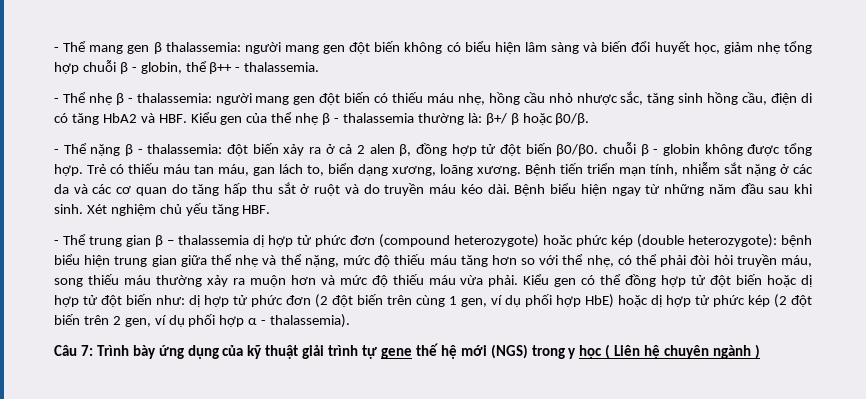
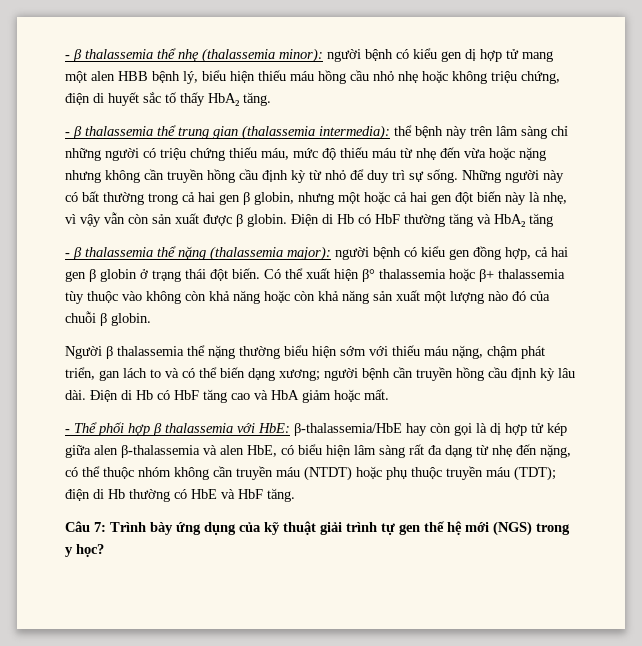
- - Thể mang gen β thalassemia: người mang gen đột biến không có biểu hiện lâm sàng và biến đổi huyết học, giảm nhẹ tổng hợp chuỗi β - globin, thể β++ - thalassemia.
- - Thể nhẹ β - thalassemia: người mang gen đột biến có thiếu máu nhẹ, hồng cầu nhỏ nhược sắc, tăng sinh hồng cầu, điện di có tăng HbA2 và HBF. Kiểu gen của thể nhẹ β - thalassemia thường là: β+/ β hoặc β0/β.
- - Thể nặng β - thalassemia: đột biến xảy ra ở cả 2 alen β, đồng hợp tử đột biến β0/β0. chuỗi β - globin không được tổng hợp. Trẻ có thiếu máu tan máu, gan lách to, biển dạng xương, loãng xương. Bệnh tiến triển mạn tính, nhiễm sắt nặng ở các da và các cơ quan do tăng hấp thu sắt ở ruột và do truyền máu kéo dài. Bệnh biểu hiện ngay từ những năm đầu sau khi sinh. Xét nghiệm chủ yếu tăng HBF.
- - Thể trung gian β – thalassemia dị hợp tử phức đơn (compound heterozygote) hoăc phức kép (double heterozygote): bệnh biểu hiện trung gian giữa thể nhẹ và thể nặng, mức độ thiếu máu tăng hơn so với thể nhẹ, có thể phải đòi hỏi truyền máu, song thiếu máu thường xảy ra muộn hơn và mức độ thiếu máu vừa phải. Kiểu gen có thể đồng hợp tử đột biến hoặc dị hợp tử đột biến như: dị hợp tử phức đơn (2 đột biến trên cùng 1 gen, ví dụ phối hợp HbE) hoặc dị hợp tử phức kép (2 đột biến trên 2 gen, ví dụ phối hợp α - thalassemia).
+ - β thalassemia thể nhẹ (thalassemia minor): người bệnh có kiểu gen dị hợp tử mang một alen HBB bệnh lý, biểu hiện thiếu máu hồng cầu nhỏ nhẹ hoặc không triệu chứng, điện di huyết sắc tố thấy HbA₂ tăng.
+ - β thalassemia thể trung gian (thalassemia intermedia): thể bệnh này trên lâm sàng chỉ những người có triệu chứng thiếu máu, mức độ thiếu máu từ nhẹ đến vừa hoặc nặng nhưng không cần truyền hồng cầu định kỳ từ nhỏ để duy trì sự sống. Những người này có bất thường trong cả hai gen β globin, nhưng một hoặc cả hai gen đột biến này là nhẹ, vì vậy vẫn còn sản xuất được β globin. Điện di Hb có HbF thường tăng và HbA₂ tăng
+ - β thalassemia thể nặng (thalassemia major): người bệnh có kiểu gen đồng hợp, cả hai gen β globin ở trạng thái đột biến. Có thể xuất hiện β° thalassemia hoặc β+ thalassemia tùy thuộc vào không còn khả năng hoặc còn khả năng sản xuất một lượng nào đó của chuỗi β globin.
+ Người β thalassemia thể nặng thường biểu hiện sớm với thiếu máu nặng, chậm phát triển, gan lách to và có thể biến dạng xương; người bệnh cần truyền hồng cầu định kỳ lâu dài. Điện di Hb có HbF tăng cao và HbA giảm hoặc mất.
+ - Thể phối hợp β thalassemia với HbE: β-thalassemia/HbE hay còn gọi là dị hợp tử kép giữa alen β-thalassemia và alen HbE, có biểu hiện lâm sàng rất đa dạng từ nhẹ đến nặng, có thể thuộc nhóm không cần truyền máu (NTDT) hoặc phụ thuộc truyền máu (TDT); điện di Hb thường có HbE và HbF tăng.
- Câu 7: Trình bày ứng dụng của kỹ thuật giải trình tự gene thế hệ mới (NGS) trong y học ( Liên hệ chuyên ngành )
+ Câu 7: Trình bày ứng dụng của kỹ thuật giải trình tự gen thế hệ mới (NGS) trong y học?

